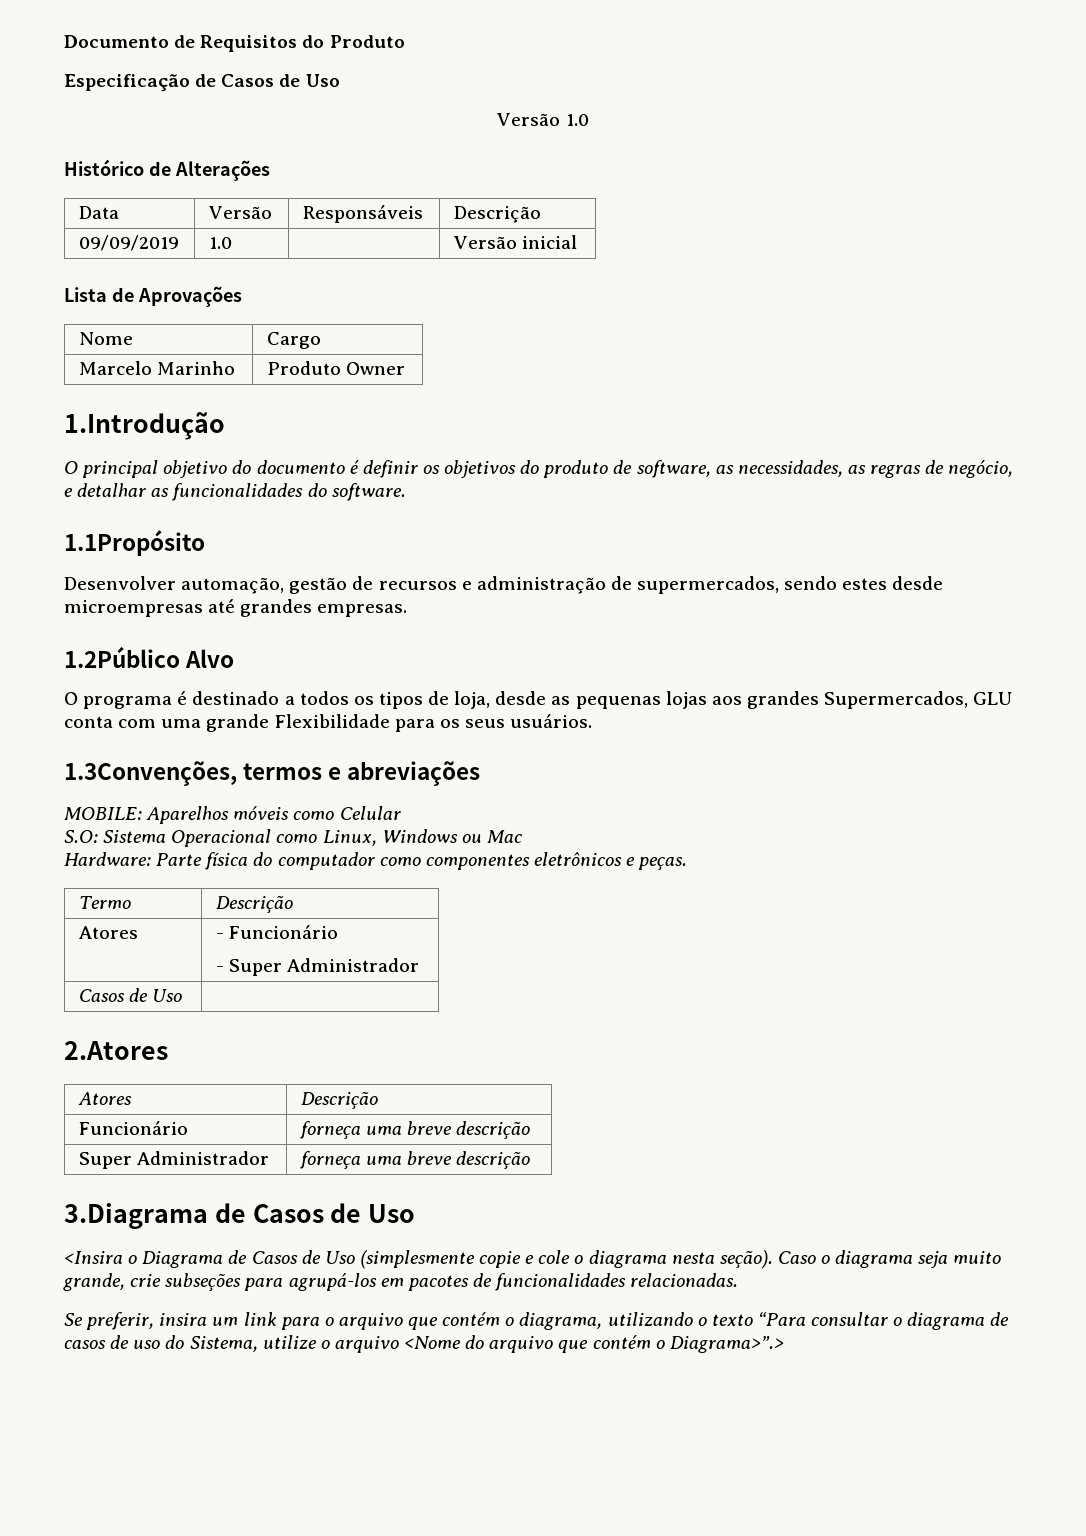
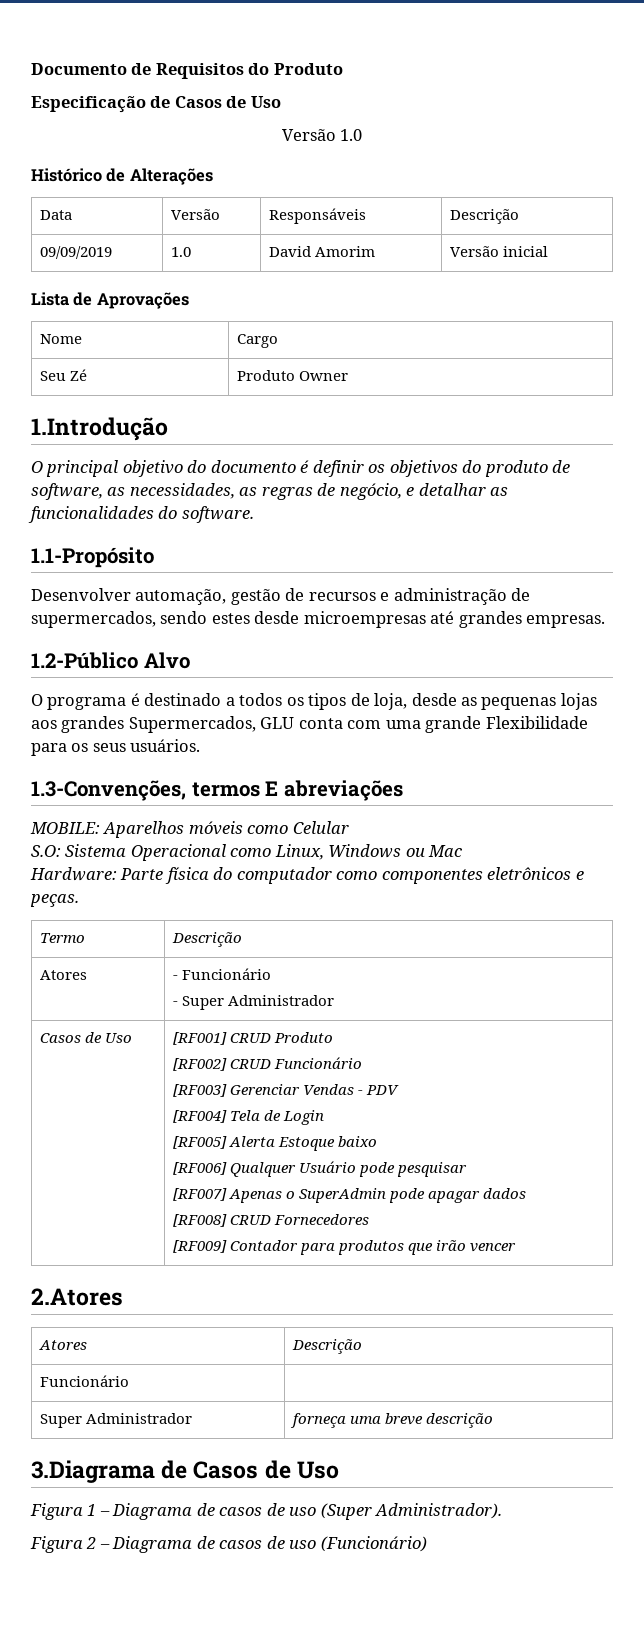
- 09/09/2019 | 1.0 | | Versão inicial
+ 09/09/2019 | 1.0 | David Amorim | Versão inicial
- Marcelo Marinho | Produto Owner
+ Seu Zé | Produto Owner
- 1.1Propósito
+ 1.1-Propósito
- 1.2Público Alvo
+ 1.2-Público Alvo
- 1.3Convenções, termos e abreviações
+ 1.3-Convenções, termos E abreviações
+ [RF001] CRUD Produto
+ [RF002] CRUD Funcionário
+ [RF003] Gerenciar Vendas - PDV
+ [RF004] Tela de Login
+ [RF005] Alerta Estoque baixo
+ [RF006] Qualquer Usuário pode pesquisar
+ [RF007] Apenas o SuperAdmin pode apagar dados
+ [RF008] CRUD Fornecedores
+ [RF009] Contador para produtos que irão vencer
- Funcionário | forneça uma breve descrição
+ Funcionário |
- <Insira o Diagrama de Casos de Uso (simplesmente copie e cole o diagrama nesta seção). Caso o diagrama seja muito grande, crie subseções para agrupá-los em pacotes de funcionalidades relacionadas.
- Se preferir, insira um link para o arquivo que contém o diagrama, utilizando o texto “Para consultar o diagrama de casos de uso do Sistema, utilize o arquivo <Nome do arquivo que contém o Diagrama>”.>
+ Figura 1 – Diagrama de casos de uso (Super Administrador).
+ Figura 2 – Diagrama de casos de uso (Funcionário)

